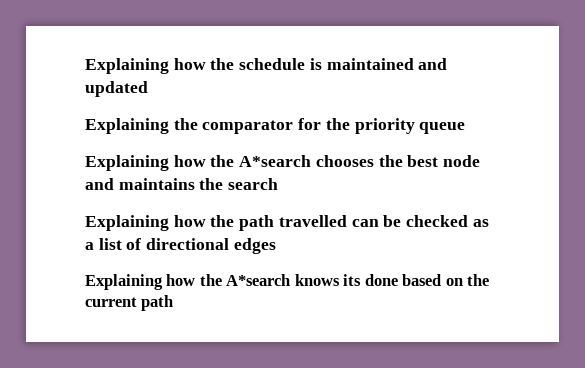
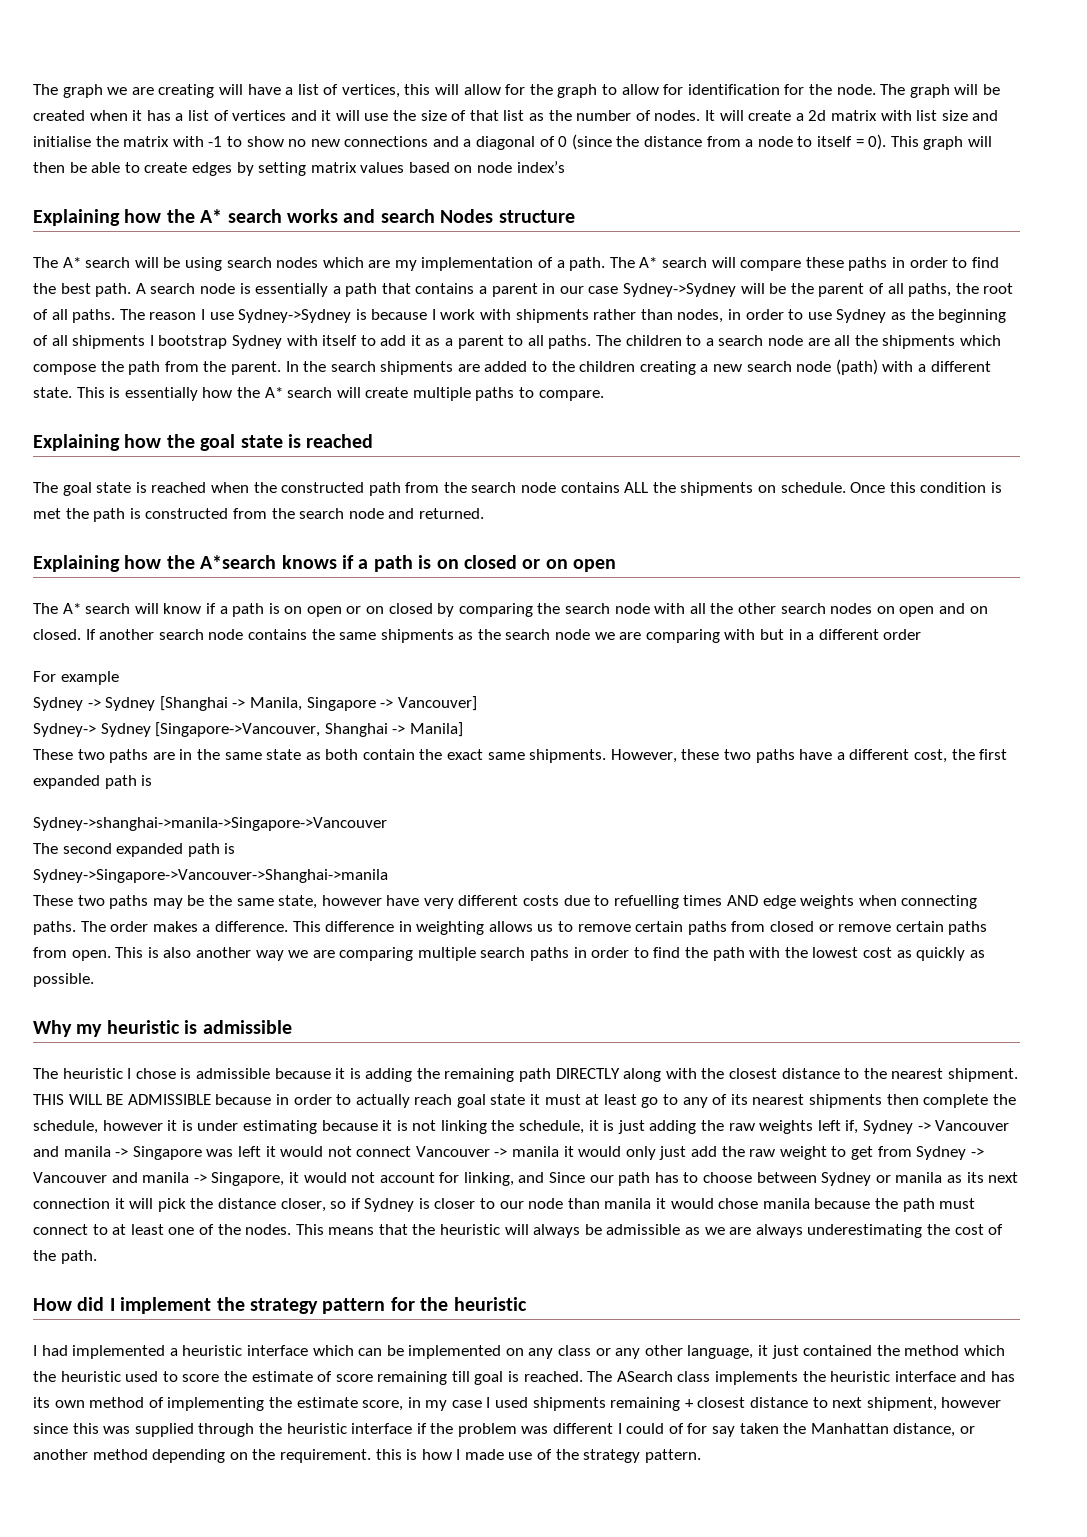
- Explaining how the schedule is maintained and updated
- Explaining the comparator for the priority queue
- Explaining how the A*search chooses the best node and maintains the search
- Explaining how the path travelled can be checked as a list of directional edges
+ The graph we are creating will have a list of vertices, this will allow for the graph to allow for identification for the node. The graph will be created when it has a list of vertices and it will use the size of that list as the number of nodes. It will create a 2d matrix with list size and initialise the matrix with -1 to show no new connections and a diagonal of 0 (since the distance from a node to itself = 0). This graph will then be able to create edges by setting matrix values based on node index’s
+ Explaining how the A* search works and search Nodes structure
+ The A* search will be using search nodes which are my implementation of a path. The A* search will compare these paths in order to find the best path. A search node is essentially a path that contains a parent in our case Sydney->Sydney will be the parent of all paths, the root of all paths. The reason I use Sydney->Sydney is because I work with shipments rather than nodes, in order to use Sydney as the beginning of all shipments I bootstrap Sydney with itself to add it as a parent to all paths. The children to a search node are all the shipments which compose the path from the parent. In the search shipments are added to the children creating a new search node (path) with a different state. This is essentially how the A* search will create multiple paths to compare.
+ Explaining how the goal state is reached
+ The goal state is reached when the constructed path from the search node contains ALL the shipments on schedule. Once this condition is met the path is constructed from the search node and returned.
- Explaining how the A*search knows its done based on the current path
+ Explaining how the A*search knows if a path is on closed or on open
+ The A* search will know if a path is on open or on closed by comparing the search node with all the other search nodes on open and on closed. If another search node contains the same shipments as the search node we are comparing with but in a different order
+ For example
+ Sydney -> Sydney [Shanghai -> Manila, Singapore -> Vancouver]
+ Sydney-> Sydney [Singapore->Vancouver, Shanghai -> Manila]
+ These two paths are in the same state as both contain the exact same shipments. However, these two paths have a different cost, the first expanded path is
+ Sydney->shanghai->manila->Singapore->Vancouver
+ The second expanded path is
+ Sydney->Singapore->Vancouver->Shanghai->manila
+ These two paths may be the same state, however have very different costs due to refuelling times AND edge weights when connecting paths. The order makes a difference. This difference in weighting allows us to remove certain paths from closed or remove certain paths from open. This is also another way we are comparing multiple search paths in order to find the path with the lowest cost as quickly as possible.
+ Why my heuristic is admissible
+ The heuristic I chose is admissible because it is adding the remaining path DIRECTLY along with the closest distance to the nearest shipment. THIS WILL BE ADMISSIBLE because in order to actually reach goal state it must at least go to any of its nearest shipments then complete the schedule, however it is under estimating because it is not linking the schedule, it is just adding the raw weights left if, Sydney -> Vancouver and manila -> Singapore was left it would not connect Vancouver -> manila it would only just add the raw weight to get from Sydney -> Vancouver and manila -> Singapore, it would not account for linking, and Since our path has to choose between Sydney or manila as its next connection it will pick the distance closer, so if Sydney is closer to our node than manila it would chose manila because the path must connect to at least one of the nodes. This means that the heuristic will always be admissible as we are always underestimating the cost of the path.
+ How did I implement the strategy pattern for the heuristic
+ I had implemented a heuristic interface which can be implemented on any class or any other language, it just contained the method which the heuristic used to score the estimate of score remaining till goal is reached. The ASearch class implements the heuristic interface and has its own method of implementing the estimate score, in my case I used shipments remaining + closest distance to next shipment, however since this was supplied through the heuristic interface if the problem was different I could of for say taken the Manhattan distance, or another method depending on the requirement. this is how I made use of the strategy pattern.

